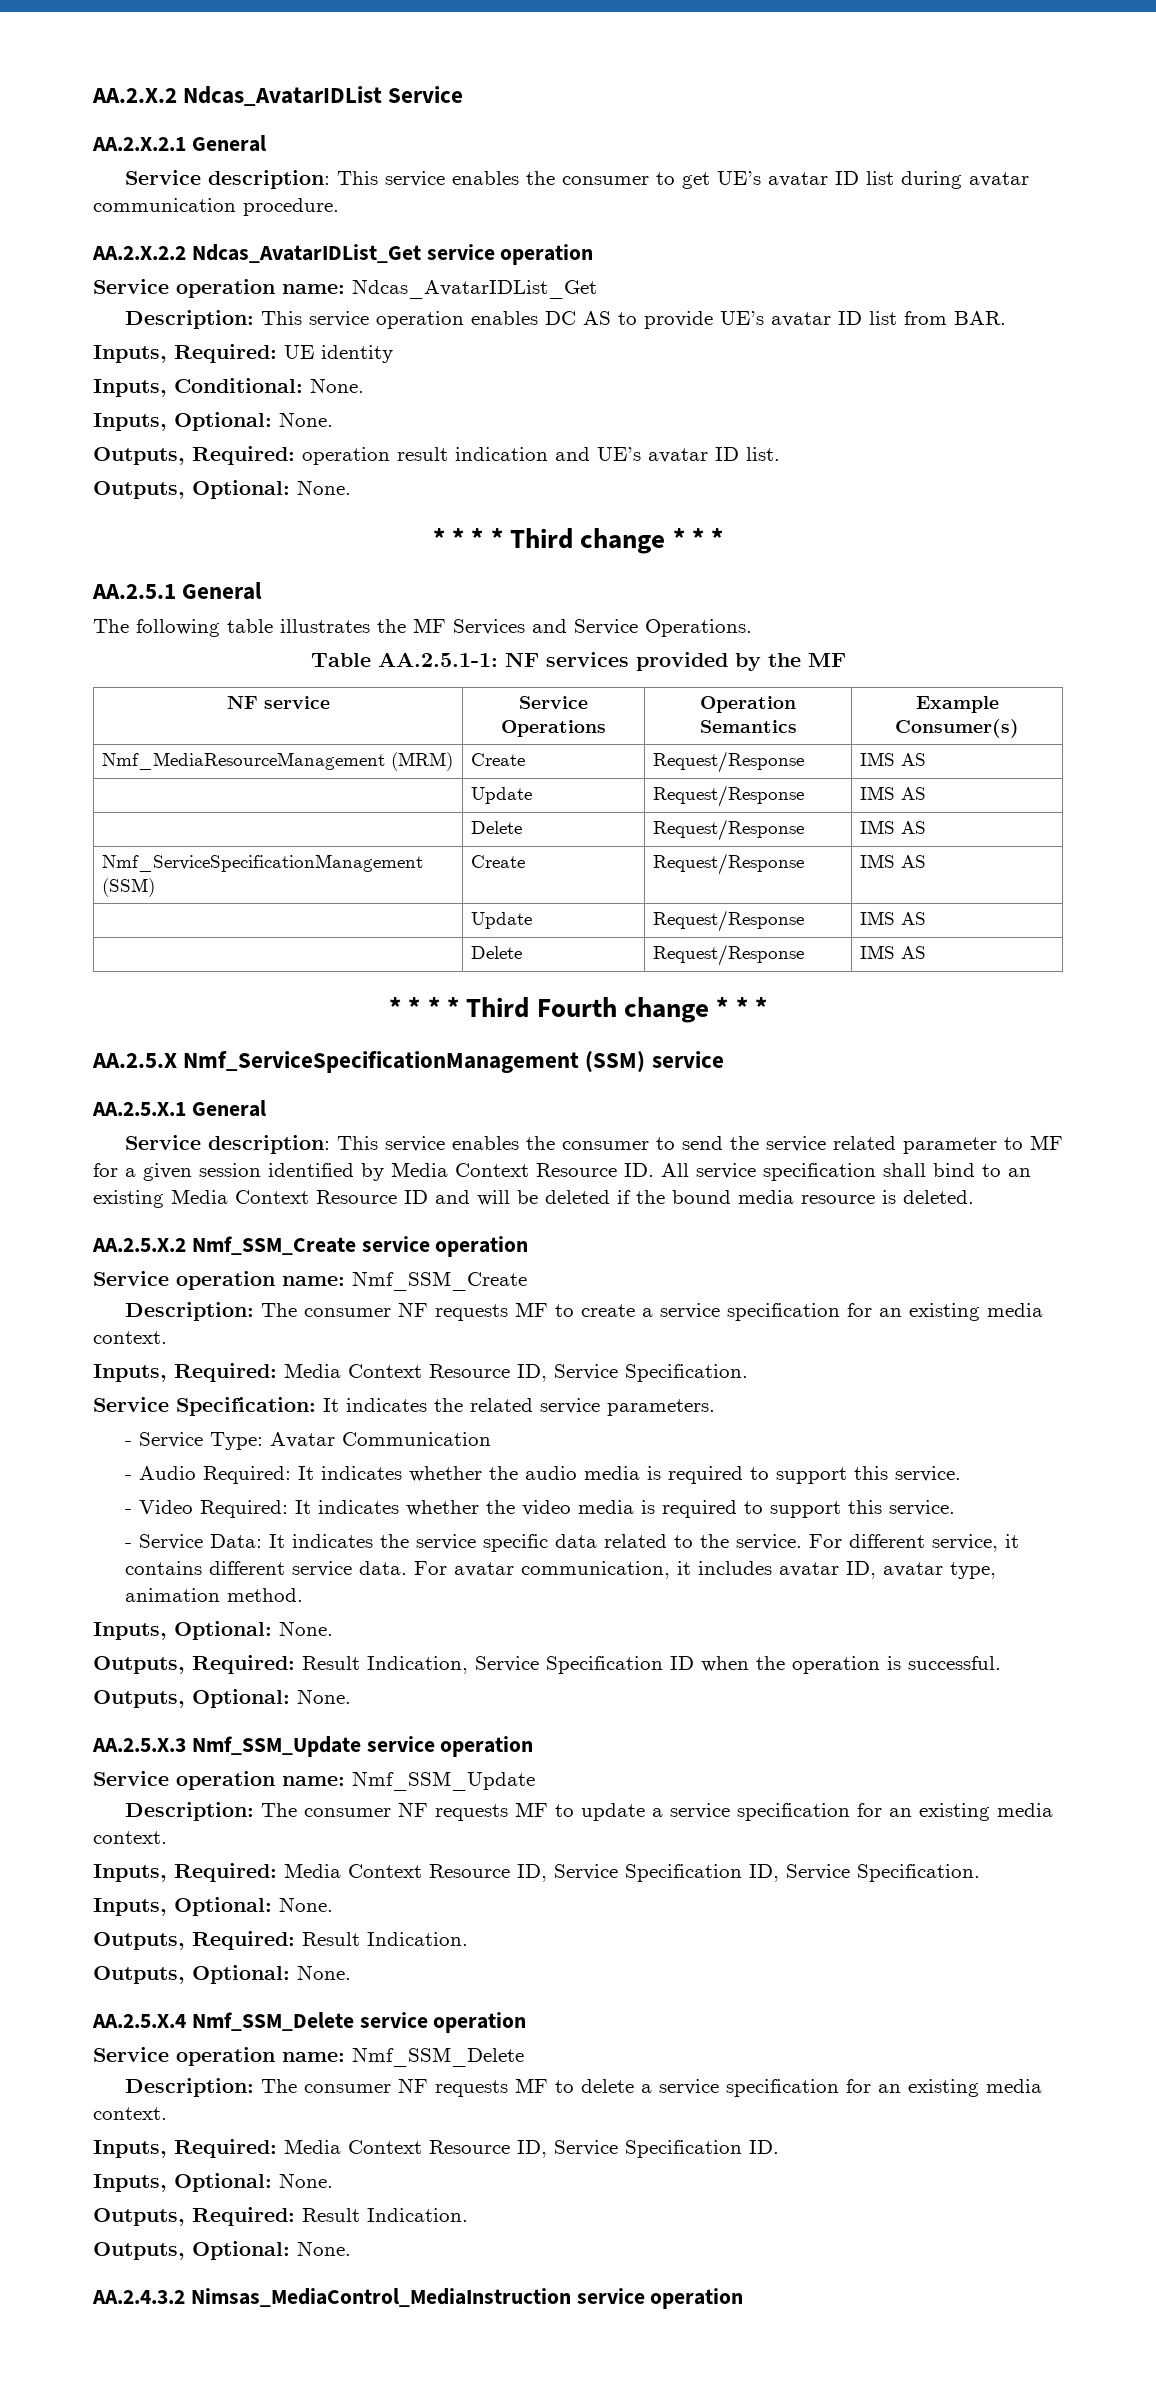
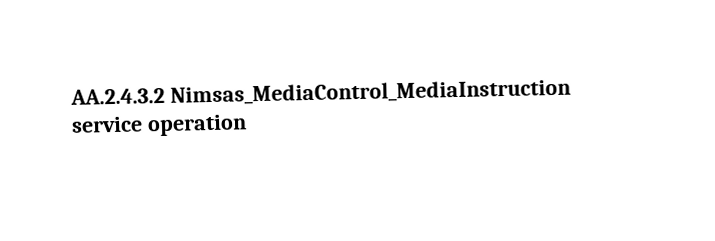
- AA.2.X.2 Ndcas_AvatarIDList Service
- AA.2.X.2.1 General
- Service description: This service enables the consumer to get UE’s avatar ID list during avatar communication procedure.
- AA.2.X.2.2 Ndcas_AvatarIDList_Get service operation
- Service operation name: Ndcas_AvatarIDList_Get
- Description: This service operation enables DC AS to provide UE’s avatar ID list from BAR.
- Inputs, Required: UE identity
- Inputs, Conditional: None.
- Inputs, Optional: None.
- Outputs, Required: operation result indication and UE’s avatar ID list.
- Outputs, Optional: None.
- * * * * Third change * * *
- AA.2.5.1 General
- The following table illustrates the MF Services and Service Operations.
- Table AA.2.5.1-1: NF services provided by the MF
- NF service | Service Operations | Operation Semantics | Example Consumer(s)
- Nmf_MediaResourceManagement (MRM) | Create | Request/Response | IMS AS
- | Update | Request/Response | IMS AS
- | Delete | Request/Response | IMS AS
- Nmf_ServiceSpecificationManagement (SSM) | Create | Request/Response | IMS AS
- | Update | Request/Response | IMS AS
- | Delete | Request/Response | IMS AS
- * * * * Third Fourth change * * *
- AA.2.5.X Nmf_ServiceSpecificationManagement (SSM) service
- AA.2.5.X.1 General
- Service description: This service enables the consumer to send the service related parameter to MF for a given session identified by Media Context Resource ID. All service specification shall bind to an existing Media Context Resource ID and will be deleted if the bound media resource is deleted.
- AA.2.5.X.2 Nmf_SSM_Create service operation
- Service operation name: Nmf_SSM_Create
- Description: The consumer NF requests MF to create a service specification for an existing media context.
- Inputs, Required: Media Context Resource ID, Service Specification.
- Service Specification: It indicates the related service parameters.
- - Service Type: Avatar Communication
- - Audio Required: It indicates whether the audio media is required to support this service.
- - Video Required: It indicates whether the video media is required to support this service.
- - Service Data: It indicates the service specific data related to the service. For different service, it contains different service data. For avatar communication, it includes avatar ID, avatar type, animation method.
- Inputs, Optional: None.
- Outputs, Required: Result Indication, Service Specification ID when the operation is successful.
- Outputs, Optional: None.
- AA.2.5.X.3 Nmf_SSM_Update service operation
- Service operation name: Nmf_SSM_Update
- Description: The consumer NF requests MF to update a service specification for an existing media context.
- Inputs, Required: Media Context Resource ID, Service Specification ID, Service Specification.
- Inputs, Optional: None.
- Outputs, Required: Result Indication.
- Outputs, Optional: None.
- AA.2.5.X.4 Nmf_SSM_Delete service operation
- Service operation name: Nmf_SSM_Delete
- Description: The consumer NF requests MF to delete a service specification for an existing media context.
- Inputs, Required: Media Context Resource ID, Service Specification ID.
- Inputs, Optional: None.
- Outputs, Required: Result Indication.
- Outputs, Optional: None.

